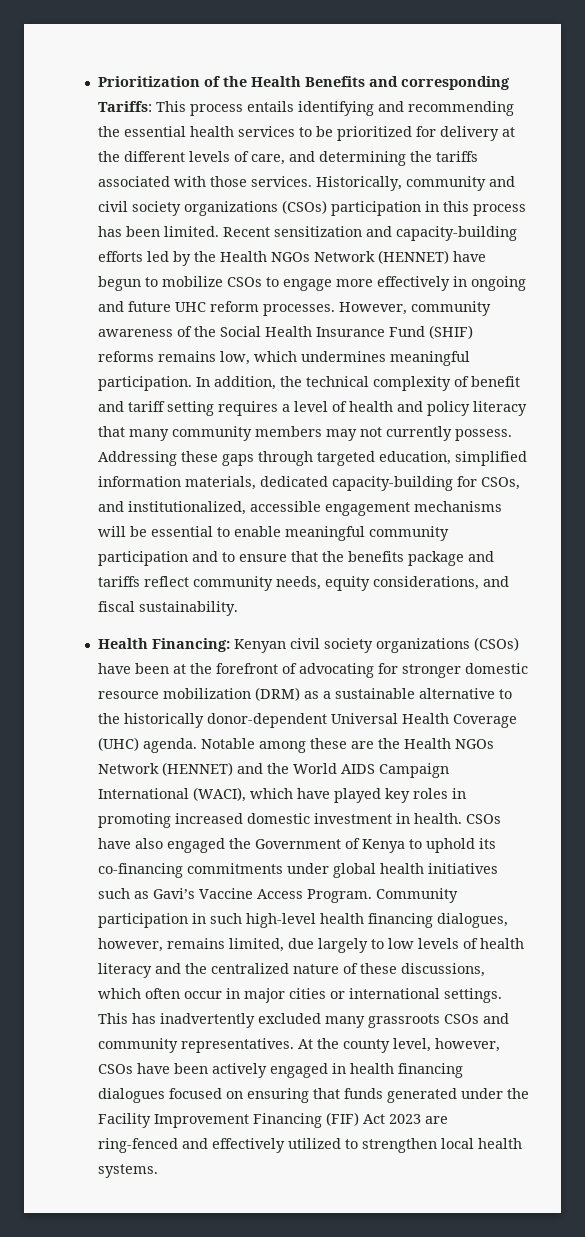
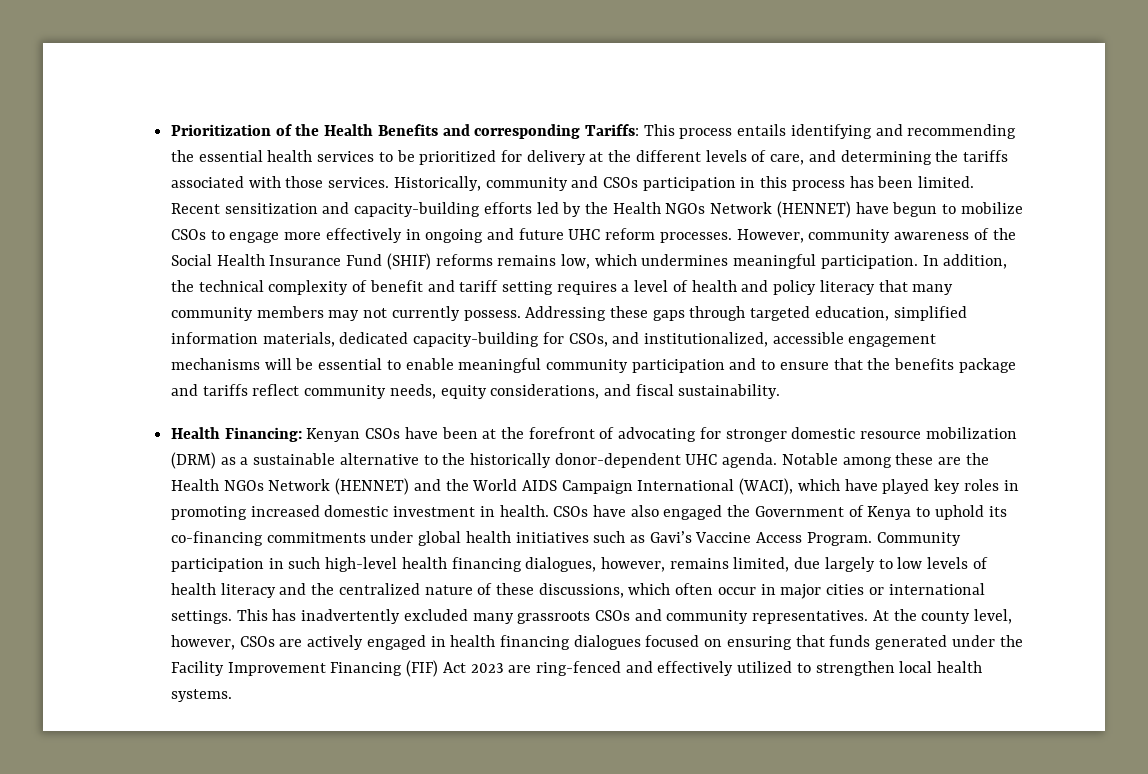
- Historically, community and civil society organizations (CSOs) participation in this process has been limited.
+ Historically, community and CSOs participation in this process has been limited.
- Health Financing: Kenyan civil society organizations (CSOs) have been at the forefront of advocating for stronger domestic resource mobilization (DRM) as a sustainable alternative to the historically donor-dependent Universal Health Coverage (UHC) agenda.
+ Health Financing: Kenyan CSOs have been at the forefront of advocating for stronger domestic resource mobilization (DRM) as a sustainable alternative to the historically donor-dependent UHC agenda.
- At the county level, however, CSOs have been actively engaged in health financing dialogues focused on ensuring that funds generated under the Facility Improvement Financing (FIF) Act 2023 are ring-fenced and effectively utilized to strengthen local health systems.
+ At the county level, however, CSOs are actively engaged in health financing dialogues focused on ensuring that funds generated under the Facility Improvement Financing (FIF) Act 2023 are ring-fenced and effectively utilized to strengthen local health systems.

